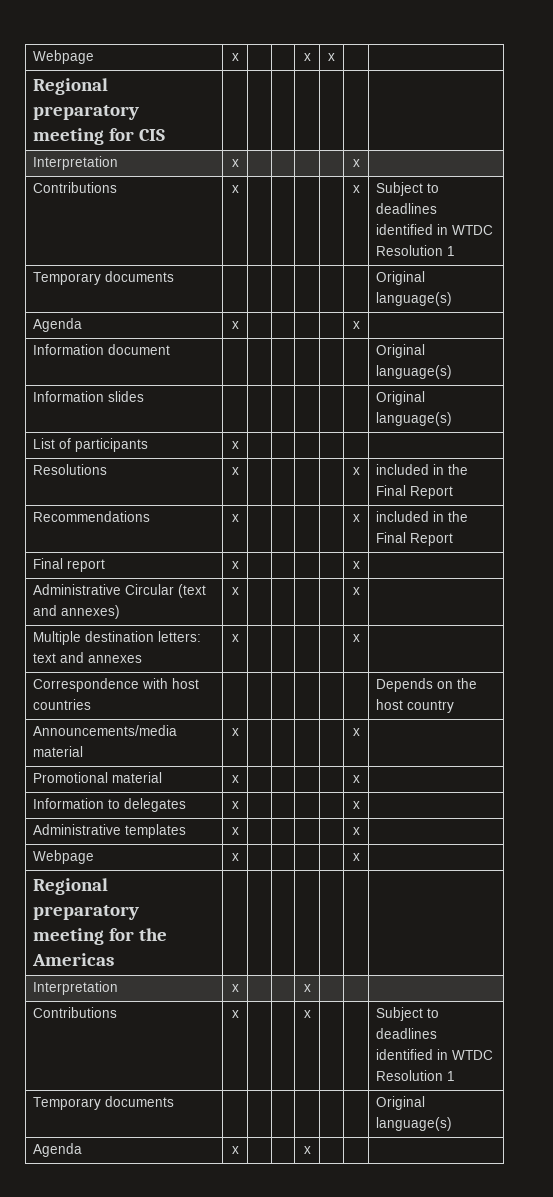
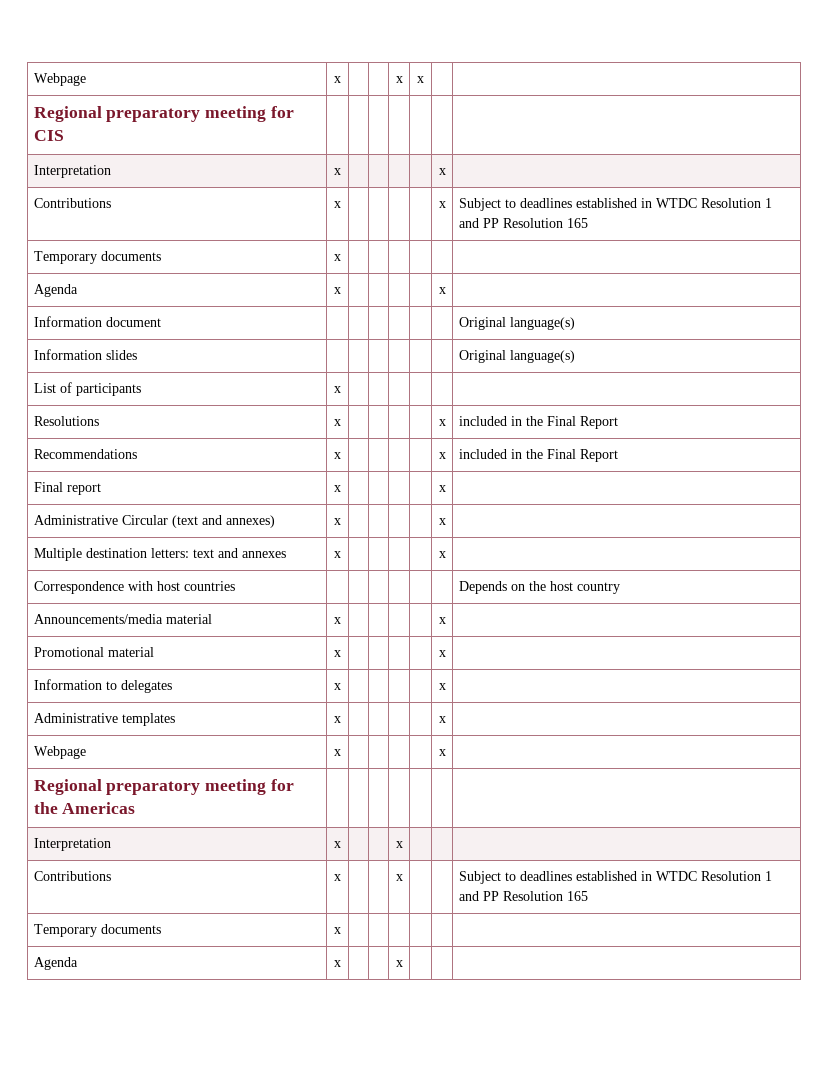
- Contributions | x | | | | | x | Subject to deadlines identified in WTDC Resolution 1
- Temporary documents | | | | | | | Original language(s)
+ Contributions | x | | | | | x | Subject to deadlines established in WTDC Resolution 1 and PP Resolution 165
+ Temporary documents | x | | | | | |
- Contributions | x | | | x | | | Subject to deadlines identified in WTDC Resolution 1
- Temporary documents | | | | | | | Original language(s)
+ Contributions | x | | | x | | | Subject to deadlines established in WTDC Resolution 1 and PP Resolution 165
+ Temporary documents | x | | | | | |

